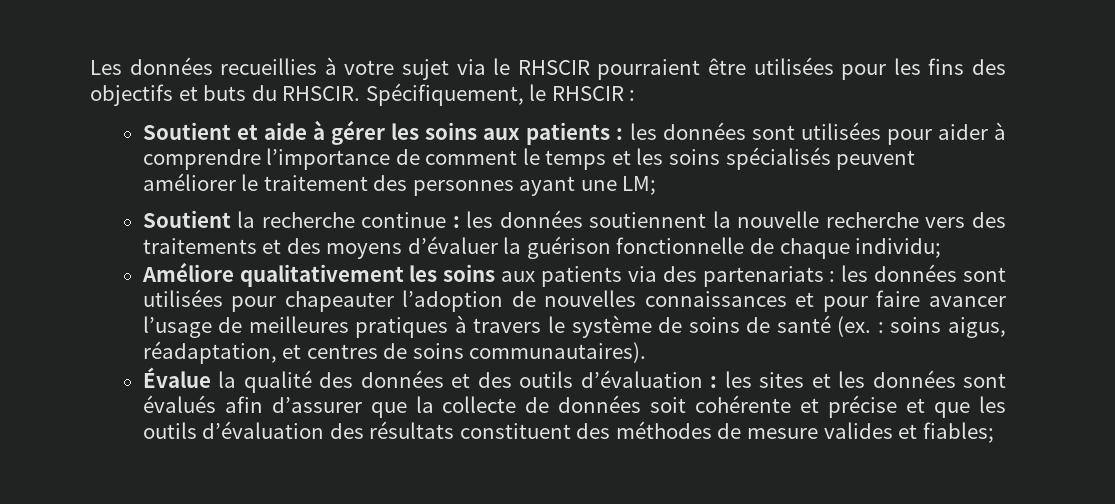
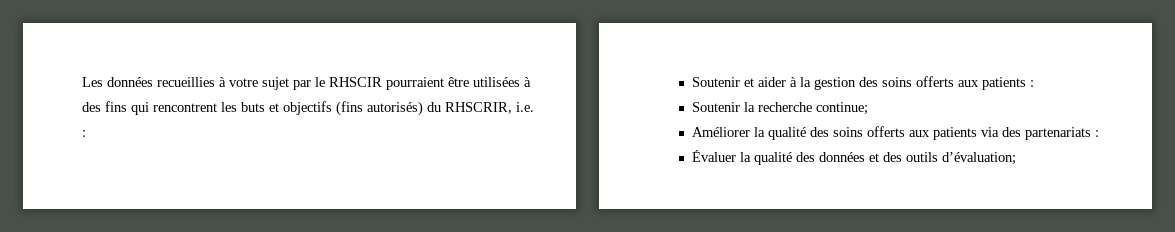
- Les données recueillies à votre sujet via le RHSCIR pourraient être utilisées pour les fins des objectifs et buts du RHSCIR. Spécifiquement, le RHSCIR :
- Soutient et aide à gérer les soins aux patients : les données sont utilisées pour aider à comprendre l’importance de comment le temps et les soins spécialisés peuvent améliorer le traitement des personnes ayant une LM;
- Soutient la recherche continue : les données soutiennent la nouvelle recherche vers des traitements et des moyens d’évaluer la guérison fonctionnelle de chaque individu;
- Améliore qualitativement les soins aux patients via des partenariats : les données sont utilisées pour chapeauter l’adoption de nouvelles connaissances et pour faire avancer l’usage de meilleures pratiques à travers le système de soins de santé (ex. : soins aigus, réadaptation, et centres de soins communautaires).
- Évalue la qualité des données et des outils d’évaluation : les sites et les données sont évalués afin d’assurer que la collecte de données soit cohérente et précise et que les outils d’évaluation des résultats constituent des méthodes de mesure valides et fiables;
+ Les données recueillies à votre sujet par le RHSCIR pourraient être utilisées à des fins qui rencontrent les buts et objectifs (fins autorisés) du RHSCRIR, i.e. :
+ Soutenir et aider à la gestion des soins offerts aux patients :
+ Soutenir la recherche continue;
+ Améliorer la qualité des soins offerts aux patients via des partenariats :
+ Évaluer la qualité des données et des outils d’évaluation;

